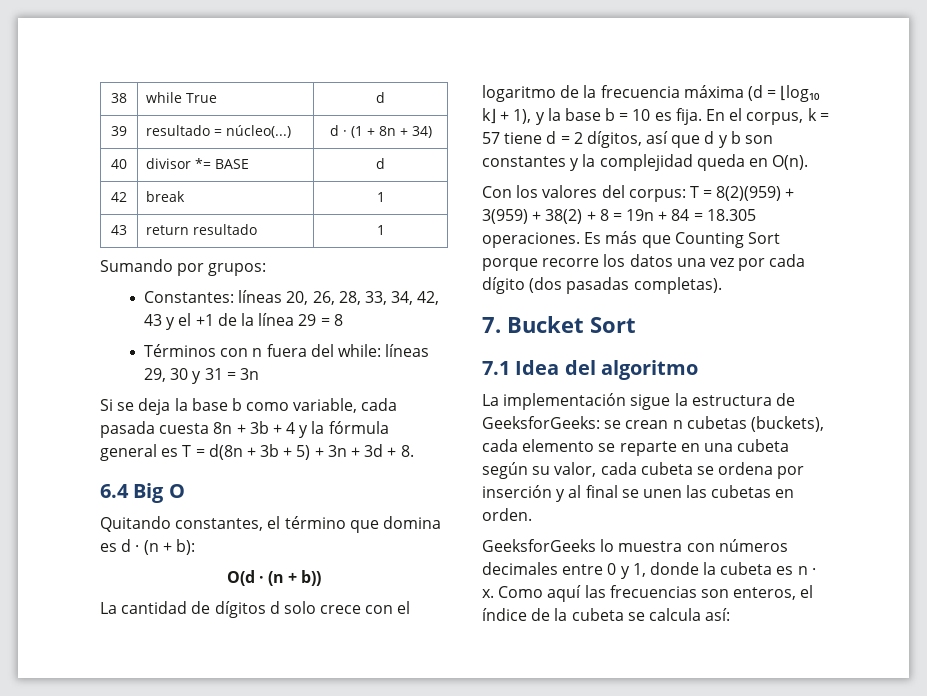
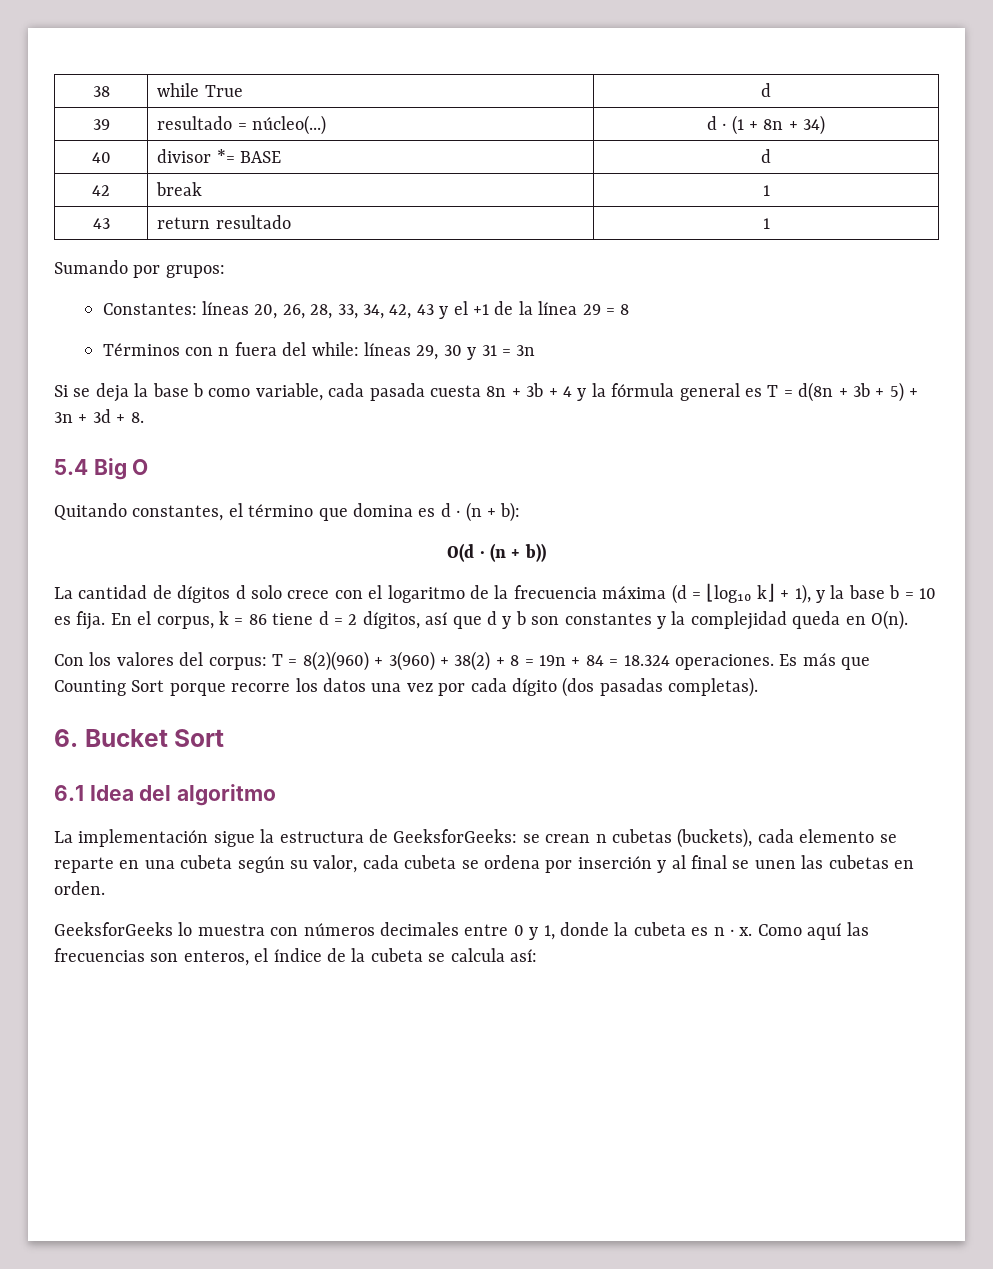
- 6.4 Big O
+ 5.4 Big O
- En el corpus, k = 57 tiene d = 2 dígitos, así que d y b son constantes y la complejidad queda en O(n).
+ En el corpus, k = 86 tiene d = 2 dígitos, así que d y b son constantes y la complejidad queda en O(n).
- Con los valores del corpus: T = 8(2)(959) + 3(959) + 38(2) + 8 = 19n + 84 = 18.305 operaciones.
+ Con los valores del corpus: T = 8(2)(960) + 3(960) + 38(2) + 8 = 19n + 84 = 18.324 operaciones.
- 7. Bucket Sort
+ 6. Bucket Sort
- 7.1 Idea del algoritmo
+ 6.1 Idea del algoritmo

